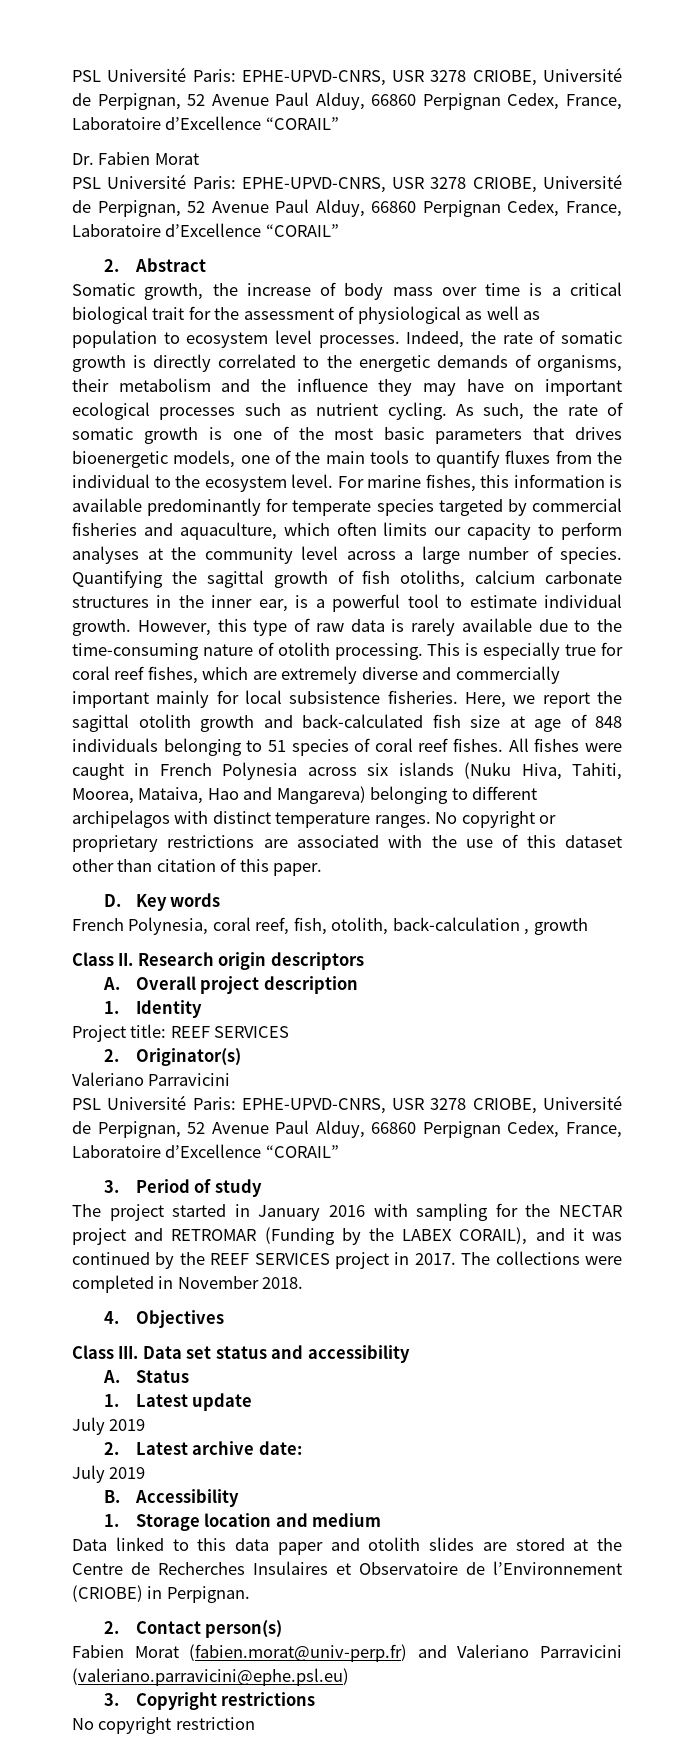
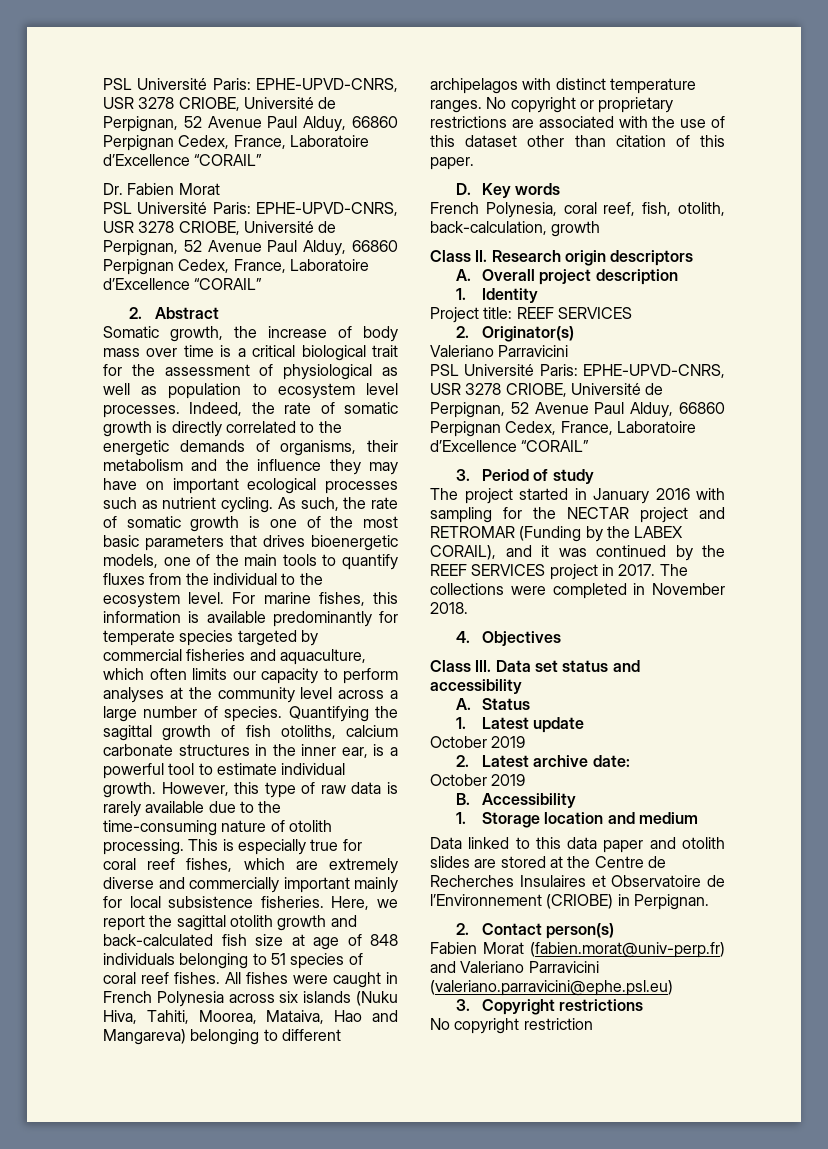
- French Polynesia, coral reef, fish, otolith, back-calculation , growth
+ French Polynesia, coral reef, fish, otolith, back-calculation, growth
  1. Latest update
- July 2019
+ October 2019
  2. Latest archive date:
- July 2019
+ October 2019

